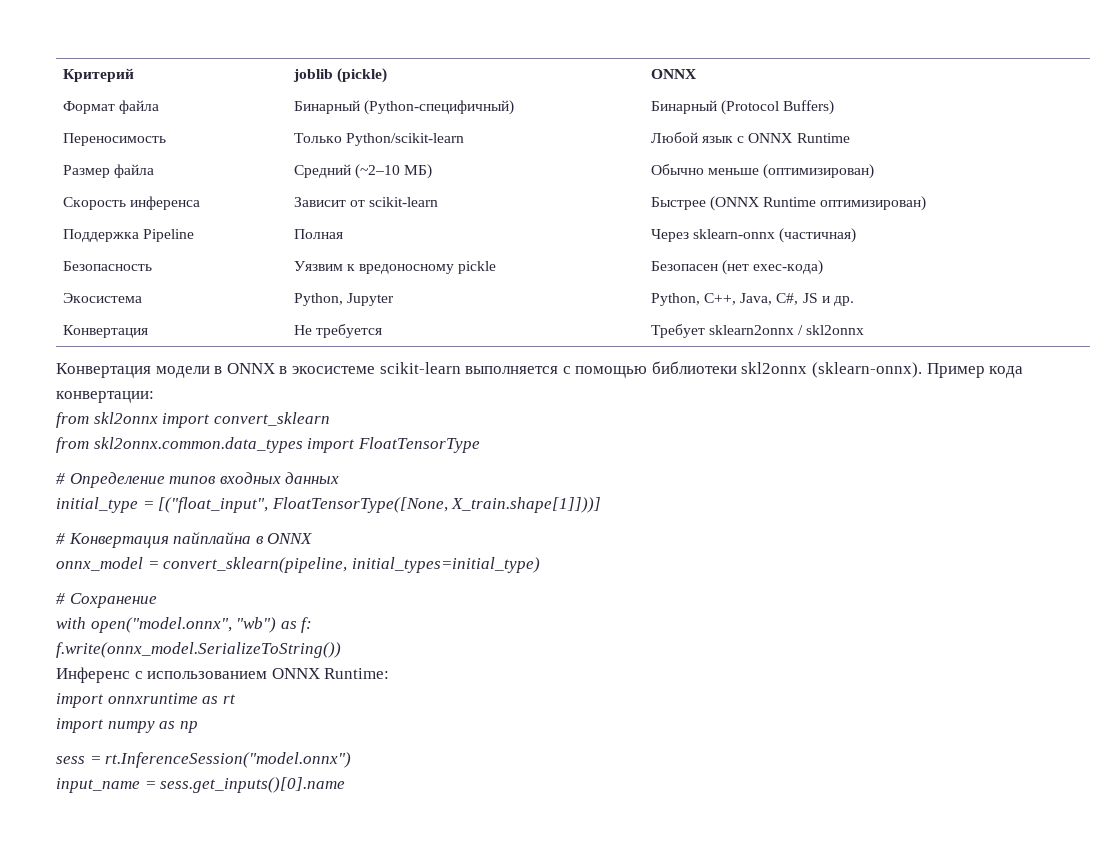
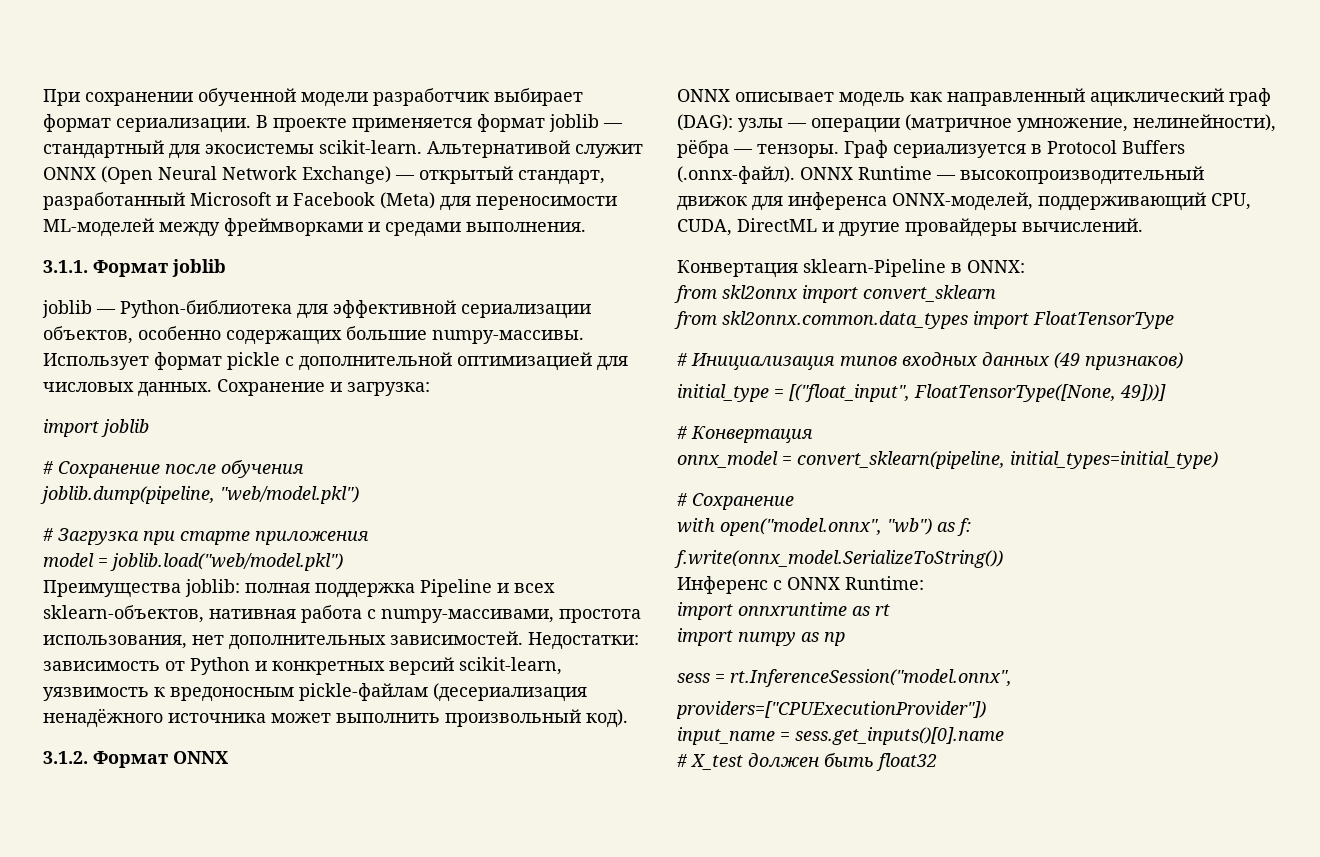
- Критерий | joblib (pickle) | ONNX
- Формат файла | Бинарный (Python-специфичный) | Бинарный (Protocol Buffers)
- Переносимость | Только Python/scikit-learn | Любой язык с ONNX Runtime
- Размер файла | Средний (~2–10 МБ) | Обычно меньше (оптимизирован)
- Скорость инференса | Зависит от scikit-learn | Быстрее (ONNX Runtime оптимизирован)
- Поддержка Pipeline | Полная | Через sklearn-onnx (частичная)
- Безопасность | Уязвим к вредоносному pickle | Безопасен (нет exec-кода)
- Экосистема | Python, Jupyter | Python, C++, Java, C#, JS и др.
- Конвертация | Не требуется | Требует sklearn2onnx / skl2onnx
- Конвертация модели в ONNX в экосистеме scikit-learn выполняется с помощью библиотеки skl2onnx (sklearn-onnx). Пример кода конвертации:
+ При сохранении обученной модели разработчик выбирает формат сериализации. В проекте применяется формат joblib — стандартный для экосистемы scikit-learn. Альтернативой служит ONNX (Open Neural Network Exchange) — открытый стандарт, разработанный Microsoft и Facebook (Meta) для переносимости ML-моделей между фреймворками и средами выполнения.
+ 3.1.1. Формат joblib
+ joblib — Python-библиотека для эффективной сериализации объектов, особенно содержащих большие numpy-массивы. Использует формат pickle с дополнительной оптимизацией для числовых данных. Сохранение и загрузка:
+ import joblib
+ # Сохранение после обучения
+ joblib.dump(pipeline, "web/model.pkl")
+ # Загрузка при старте приложения
+ model = joblib.load("web/model.pkl")
+ Преимущества joblib: полная поддержка Pipeline и всех sklearn-объектов, нативная работа с numpy-массивами, простота использования, нет дополнительных зависимостей. Недостатки: зависимость от Python и конкретных версий scikit-learn, уязвимость к вредоносным pickle-файлам (десериализация ненадёжного источника может выполнить произвольный код).
+ 3.1.2. Формат ONNX
+ ONNX описывает модель как направленный ациклический граф (DAG): узлы — операции (матричное умножение, нелинейности), рёбра — тензоры. Граф сериализуется в Protocol Buffers (.onnx-файл). ONNX Runtime — высокопроизводительный движок для инференса ONNX-моделей, поддерживающий CPU, CUDA, DirectML и другие провайдеры вычислений.
+ Конвертация sklearn-Pipeline в ONNX:
- # Определение типов входных данных
+ # Инициализация типов входных данных (49 признаков)
- initial_type = [("float_input", FloatTensorType([None, X_train.shape[1]]))]
+ initial_type = [("float_input", FloatTensorType([None, 49]))]
- # Конвертация пайплайна в ONNX
+ # Конвертация
- Инференс с использованием ONNX Runtime:
+ Инференс с ONNX Runtime:
- sess = rt.InferenceSession("model.onnx")
+ sess = rt.InferenceSession("model.onnx",
+ providers=["CPUExecutionProvider"])
+ # X_test должен быть float32

